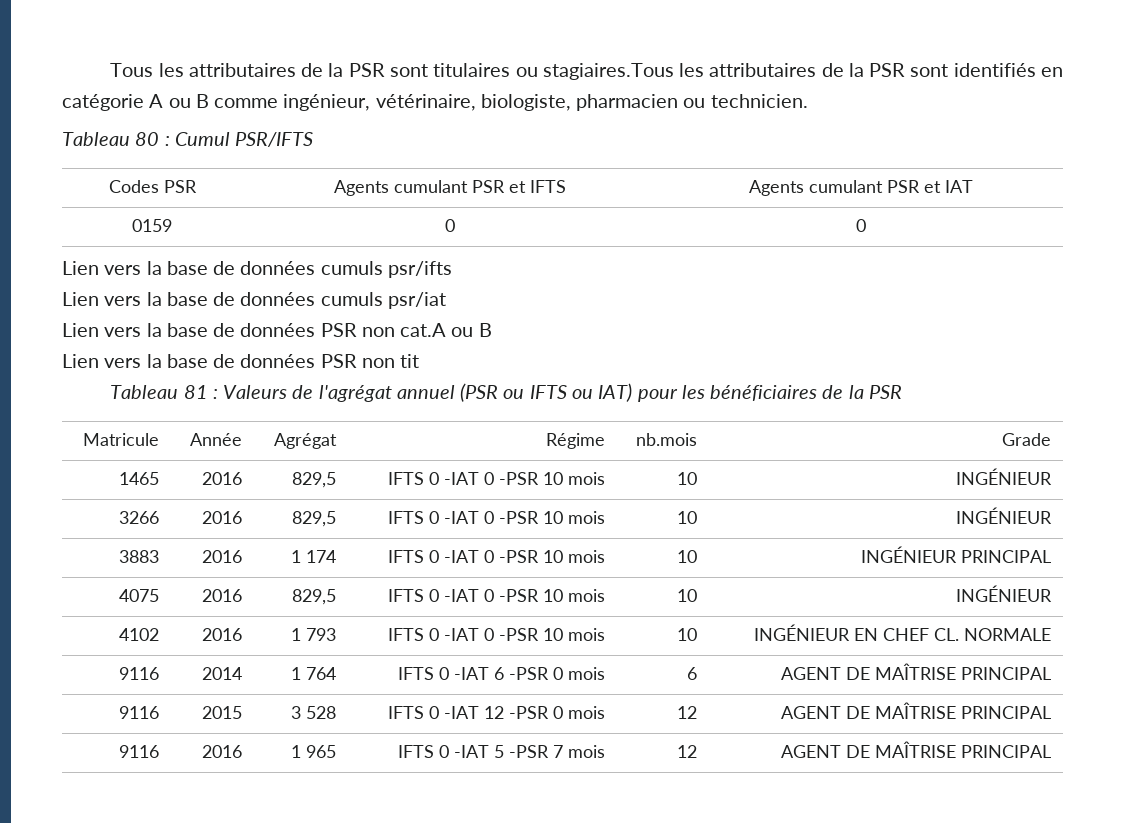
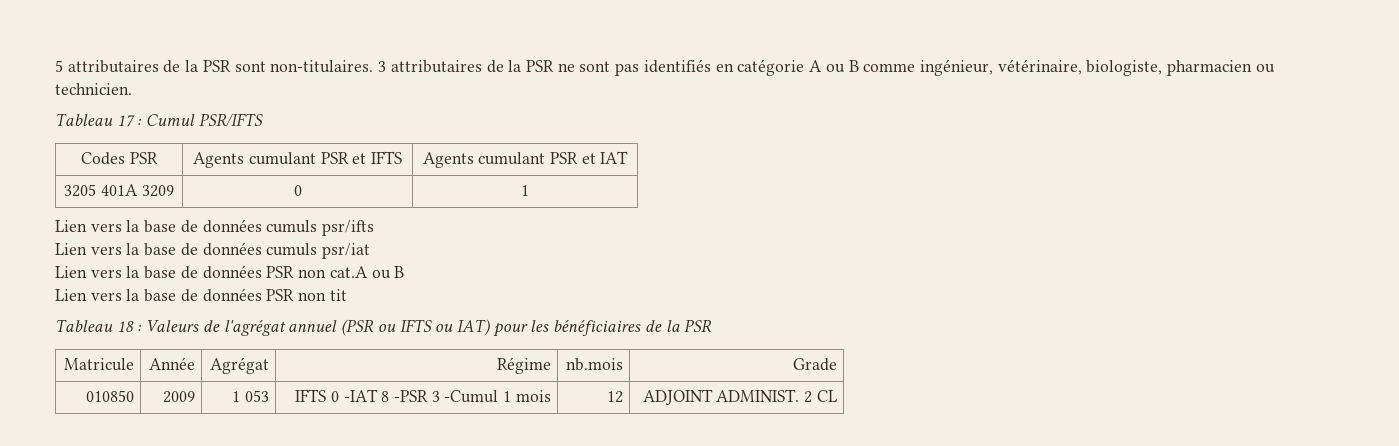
- Tous les attributaires de la PSR sont titulaires ou stagiaires.Tous les attributaires de la PSR sont identifiés en catégorie A ou B comme ingénieur, vétérinaire, biologiste, pharmacien ou technicien.
+ 5 attributaires de la PSR sont non-titulaires. 3 attributaires de la PSR ne sont pas identifiés en catégorie A ou B comme ingénieur, vétérinaire, biologiste, pharmacien ou technicien.
- Tableau 80 : Cumul PSR/IFTS
+ Tableau 17 : Cumul PSR/IFTS
- 0159 | 0 | 0
+ 3205 401A 3209 | 0 | 1
- Tableau 81 : Valeurs de l'agrégat annuel (PSR ou IFTS ou IAT) pour les bénéficiaires de la PSR
+ Tableau 18 : Valeurs de l'agrégat annuel (PSR ou IFTS ou IAT) pour les bénéficiaires de la PSR
- 1465 | 2016 | 829,5 | IFTS 0 -IAT 0 -PSR 10 mois | 10 | INGÉNIEUR
- 3266 | 2016 | 829,5 | IFTS 0 -IAT 0 -PSR 10 mois | 10 | INGÉNIEUR
- 3883 | 2016 | 1 174 | IFTS 0 -IAT 0 -PSR 10 mois | 10 | INGÉNIEUR PRINCIPAL
- 4075 | 2016 | 829,5 | IFTS 0 -IAT 0 -PSR 10 mois | 10 | INGÉNIEUR
- 4102 | 2016 | 1 793 | IFTS 0 -IAT 0 -PSR 10 mois | 10 | INGÉNIEUR EN CHEF CL. NORMALE
- 9116 | 2014 | 1 764 | IFTS 0 -IAT 6 -PSR 0 mois | 6 | AGENT DE MAÎTRISE PRINCIPAL
- 9116 | 2015 | 3 528 | IFTS 0 -IAT 12 -PSR 0 mois | 12 | AGENT DE MAÎTRISE PRINCIPAL
- 9116 | 2016 | 1 965 | IFTS 0 -IAT 5 -PSR 7 mois | 12 | AGENT DE MAÎTRISE PRINCIPAL
+ 010850 | 2009 | 1 053 | IFTS 0 -IAT 8 -PSR 3 -Cumul 1 mois | 12 | ADJOINT ADMINIST. 2 CL

